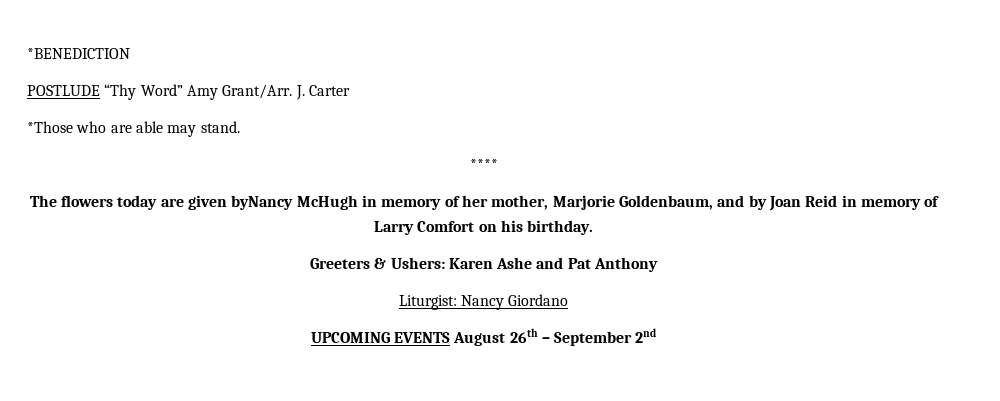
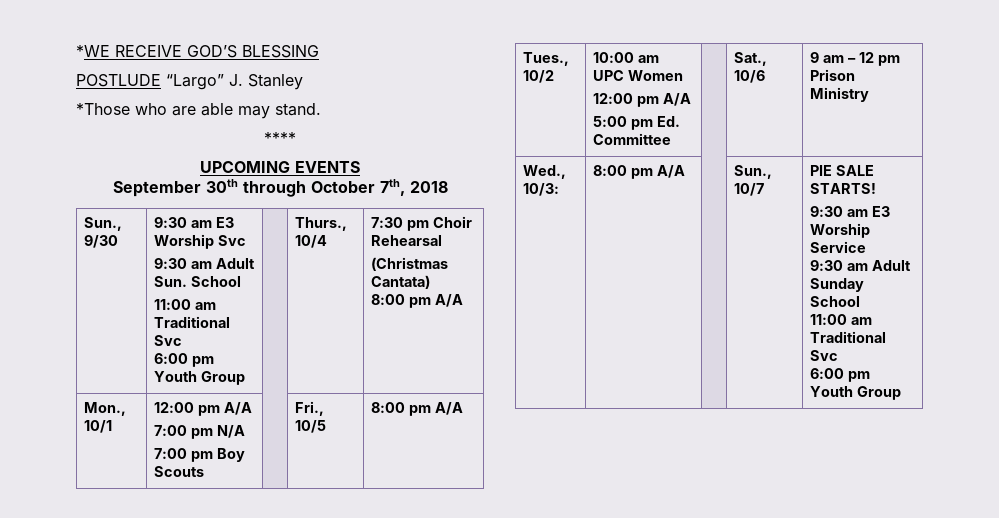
- *BENEDICTION
- POSTLUDE “Thy Word” Amy Grant/Arr. J. Carter
+ *WE RECEIVE GOD’S BLESSING
+ POSTLUDE “Largo” J. Stanley
- The flowers today are given byNancy McHugh in memory of her mother, Marjorie Goldenbaum, and by Joan Reid in memory of Larry Comfort on his birthday.
- Greeters & Ushers: Karen Ashe and Pat Anthony
- Liturgist: Nancy Giordano
- UPCOMING EVENTS August 26th – September 2nd
+ UPCOMING EVENTS
+ September 30th through October 7th, 2018
+ Sun., 9/30 | 9:30 am E3 Worship Svc
+ 9:30 am Adult Sun. School
+ 11:00 am Traditional Svc
+ 6:00 pm Youth Group | | Thurs., 10/4 | 7:30 pm Choir Rehearsal
+ (Christmas Cantata)
+ 8:00 pm A/A
+ Mon., 10/1 | 12:00 pm A/A
+ 7:00 pm N/A
+ 7:00 pm Boy Scouts | | Fri., 10/5 | 8:00 pm A/A
+ Tues., 10/2 | 10:00 am UPC Women
+ 12:00 pm A/A
+ 5:00 pm Ed. Committee | | Sat., 10/6 | 9 am – 12 pm Prison Ministry
+ Wed., 10/3: | 8:00 pm A/A | | Sun., 10/7 | PIE SALE STARTS!
+ 9:30 am E3 Worship Service
+ 9:30 am Adult Sunday School
+ 11:00 am Traditional Svc
+ 6:00 pm Youth Group

